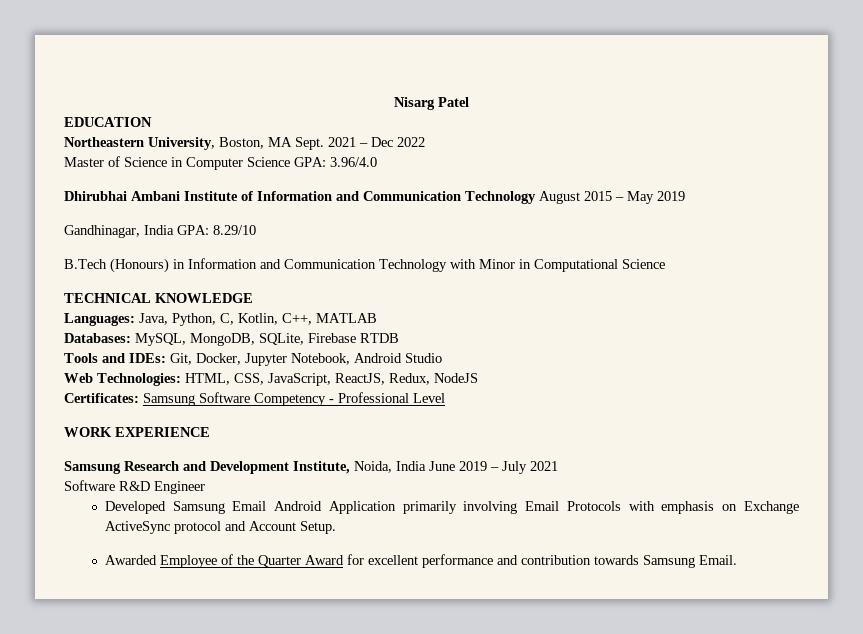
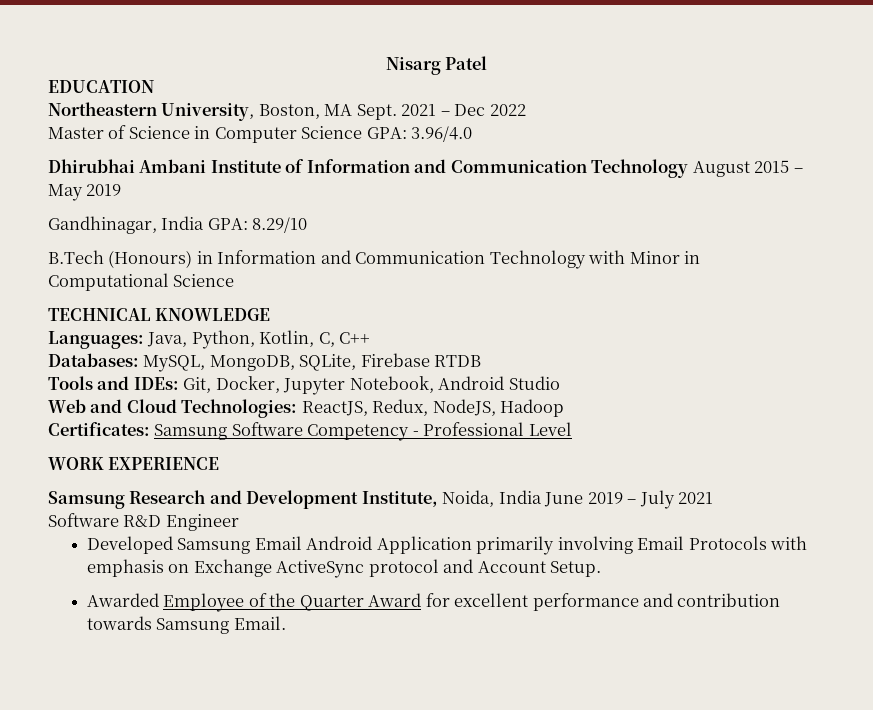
- Languages: Java, Python, C, Kotlin, C++, MATLAB
+ Languages: Java, Python, Kotlin, C, C++
- Web Technologies: HTML, CSS, JavaScript, ReactJS, Redux, NodeJS
+ Web and Cloud Technologies: ReactJS, Redux, NodeJS, Hadoop

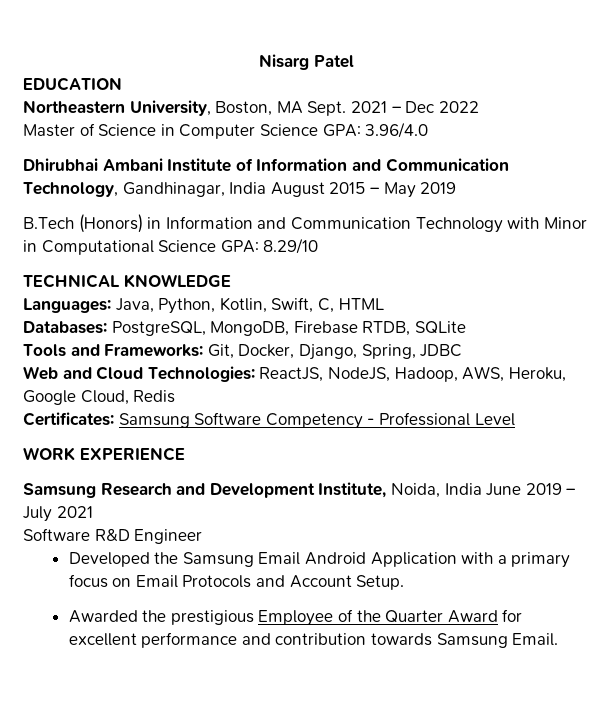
- Dhirubhai Ambani Institute of Information and Communication Technology August 2015 – May 2019
+ Dhirubhai Ambani Institute of Information and Communication Technology, Gandhinagar, India August 2015 – May 2019
- Gandhinagar, India GPA: 8.29/10
- B.Tech (Honours) in Information and Communication Technology with Minor in Computational Science
+ B.Tech (Honors) in Information and Communication Technology with Minor in Computational Science GPA: 8.29/10
- Languages: Java, Python, Kotlin, C, C++
- Databases: MySQL, MongoDB, SQLite, Firebase RTDB
+ Languages: Java, Python, Kotlin, Swift, C, HTML
+ Databases: PostgreSQL, MongoDB, Firebase RTDB, SQLite
- Tools and IDEs: Git, Docker, Jupyter Notebook, Android Studio
+ Tools and Frameworks: Git, Docker, Django, Spring, JDBC
- Web and Cloud Technologies: ReactJS, Redux, NodeJS, Hadoop
+ Web and Cloud Technologies: ReactJS, NodeJS, Hadoop, AWS, Heroku, Google Cloud, Redis
- Developed Samsung Email Android Application primarily involving Email Protocols with emphasis on Exchange ActiveSync protocol and Account Setup.
+ Developed the Samsung Email Android Application with a primary focus on Email Protocols and Account Setup.
- Awarded Employee of the Quarter Award for excellent performance and contribution towards Samsung Email.
+ Awarded the prestigious Employee of the Quarter Award for excellent performance and contribution towards Samsung Email.

